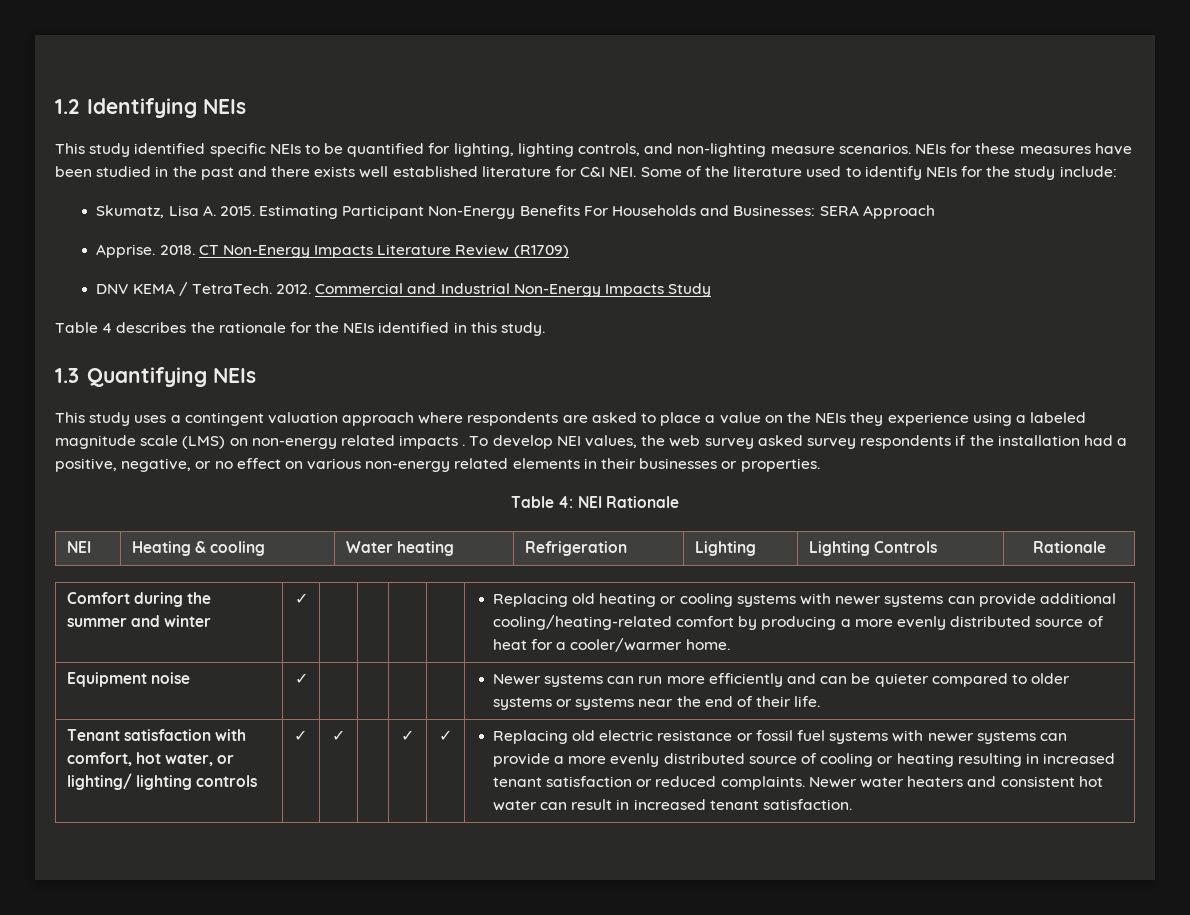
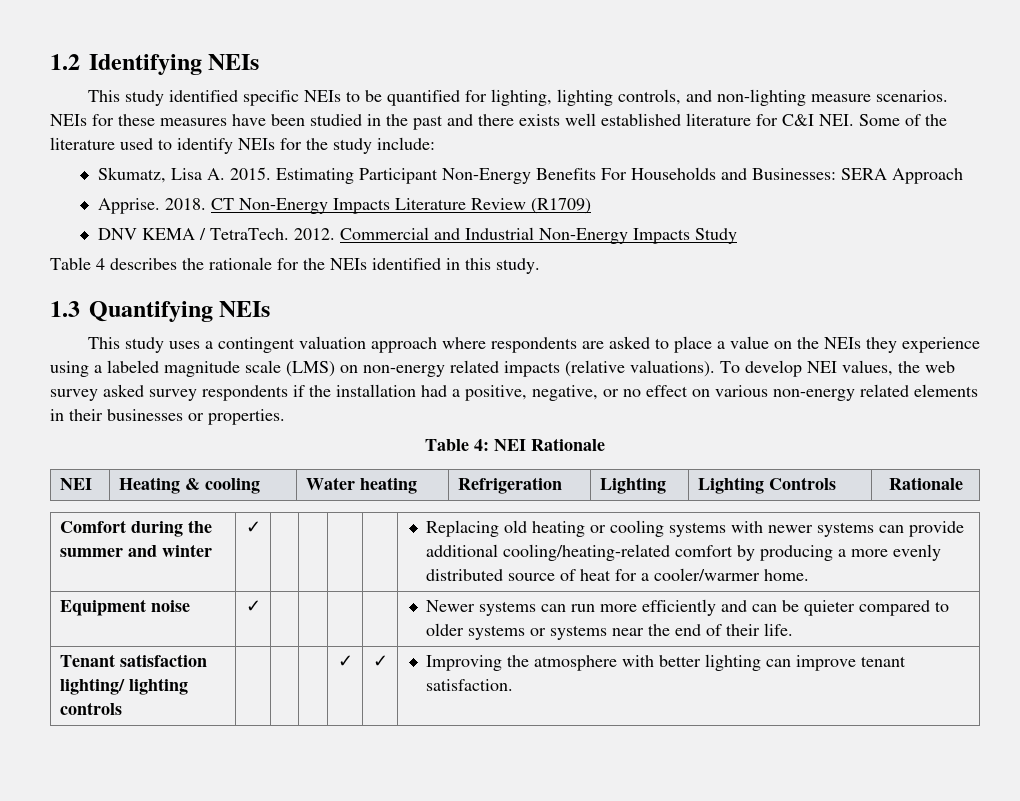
- This study uses a contingent valuation approach where respondents are asked to place a value on the NEIs they experience using a labeled magnitude scale (LMS) on non-energy related impacts .
+ This study uses a contingent valuation approach where respondents are asked to place a value on the NEIs they experience using a labeled magnitude scale (LMS) on non-energy related impacts (relative valuations).
- Tenant satisfaction with comfort, hot water, or lighting/ lighting controls
+ Tenant satisfaction lighting/ lighting controls
- ✓ | ✓ | | ✓ | ✓ | Replacing old electric resistance or fossil fuel systems with newer systems can provide a more evenly distributed source of cooling or heating resulting in increased tenant satisfaction or reduced complaints. Newer water heaters and consistent hot water can result in increased tenant satisfaction.
+ ✓ | ✓ | Improving the atmosphere with better lighting can improve tenant satisfaction.

